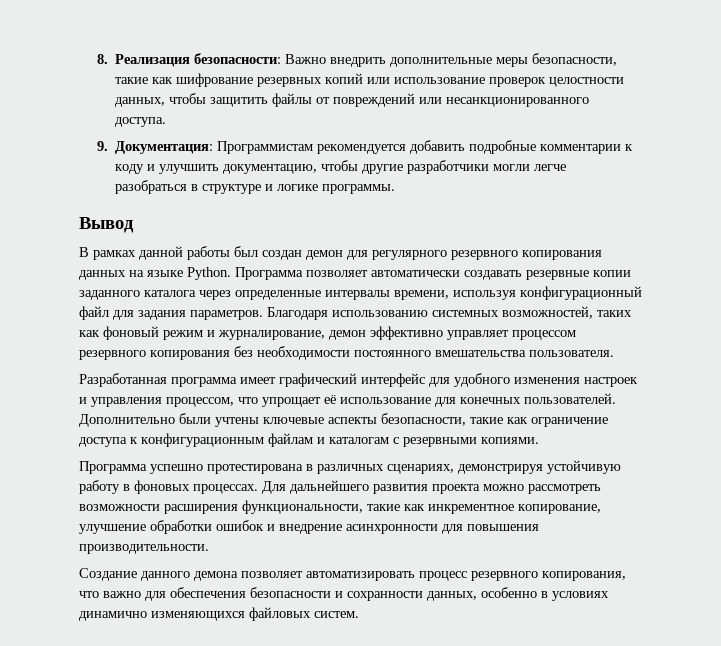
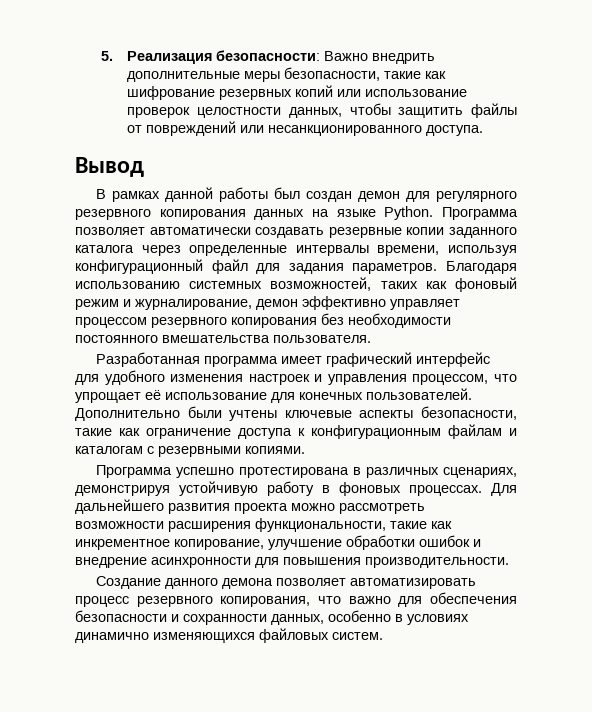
- 8. Реализация безопасности: Важно внедрить дополнительные меры безопасности, такие как шифрование резервных копий или использование проверок целостности данных, чтобы защитить файлы от повреждений или несанкционированного доступа.
+ 5. Реализация безопасности: Важно внедрить дополнительные меры безопасности, такие как шифрование резервных копий или использование проверок целостности данных, чтобы защитить файлы от повреждений или несанкционированного доступа.
- 9. Документация: Программистам рекомендуется добавить подробные комментарии к коду и улучшить документацию, чтобы другие разработчики могли легче разобраться в структуре и логике программы.

